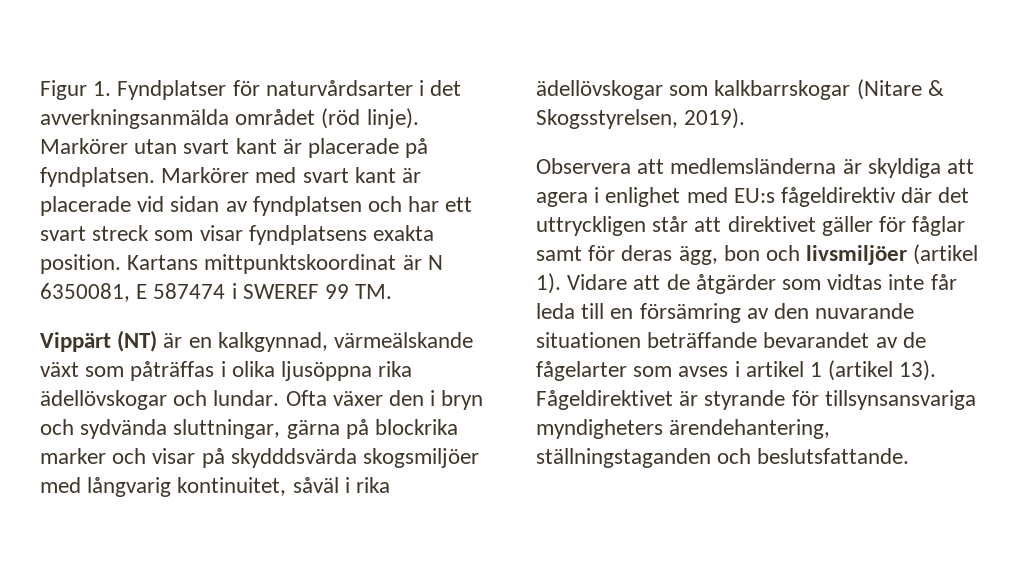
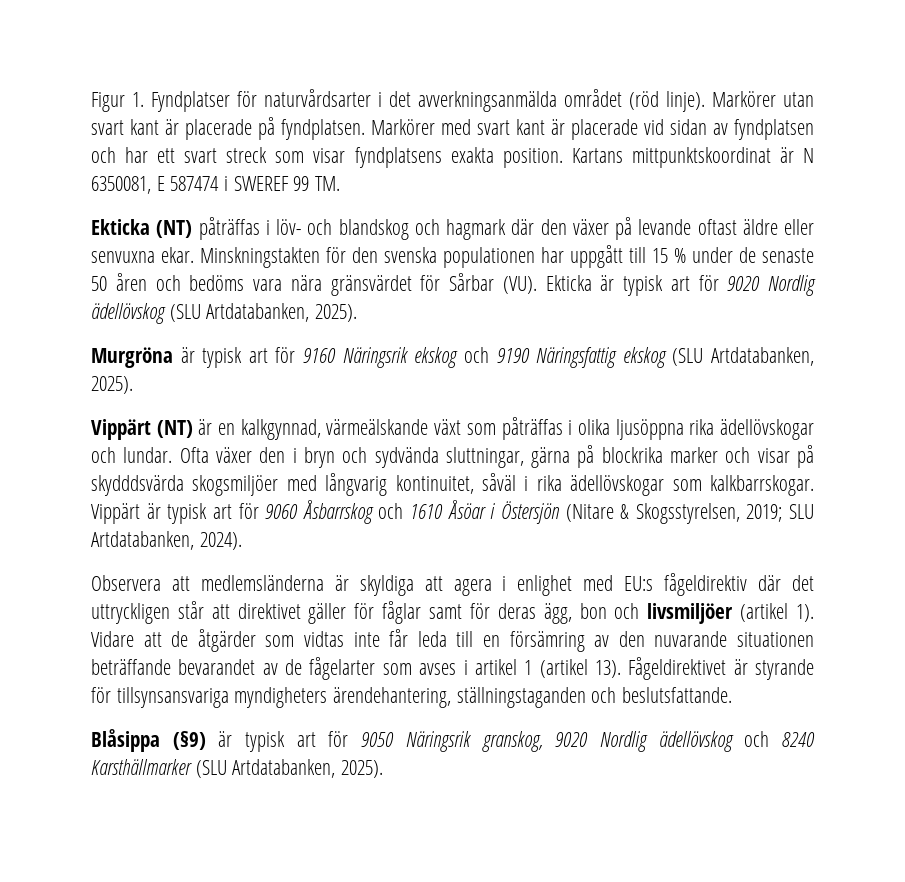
+ Ekticka (NT) påträffas i löv- och blandskog och hagmark där den växer på levande oftast äldre eller senvuxna ekar. Minskningstakten för den svenska populationen har uppgått till 15 % under de senaste 50 åren och bedöms vara nära gränsvärdet för Sårbar (VU). Ekticka är typisk art för 9020 Nordlig ädellövskog (SLU Artdatabanken, 2025).
+ Murgröna är typisk art för 9160 Näringsrik ekskog och 9190 Näringsfattig ekskog (SLU Artdatabanken, 2025).
- Ofta växer den i bryn och sydvända sluttningar, gärna på blockrika marker och visar på skydddsvärda skogsmiljöer med långvarig kontinuitet, såväl i rika ädellövskogar som kalkbarrskogar (Nitare & Skogsstyrelsen, 2019).
+ Ofta växer den i bryn och sydvända sluttningar, gärna på blockrika marker och visar på skydddsvärda skogsmiljöer med långvarig kontinuitet, såväl i rika ädellövskogar som kalkbarrskogar. Vippärt är typisk art för 9060 Åsbarrskog och 1610 Åsöar i Östersjön (Nitare & Skogsstyrelsen, 2019; SLU Artdatabanken, 2024).
+ Blåsippa (§9) är typisk art för 9050 Näringsrik granskog, 9020 Nordlig ädellövskog och 8240 Karsthällmarker (SLU Artdatabanken, 2025).

